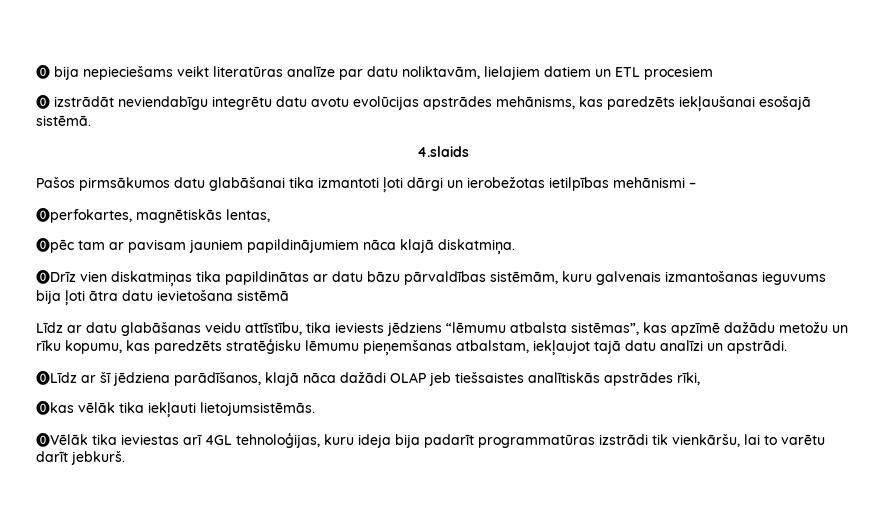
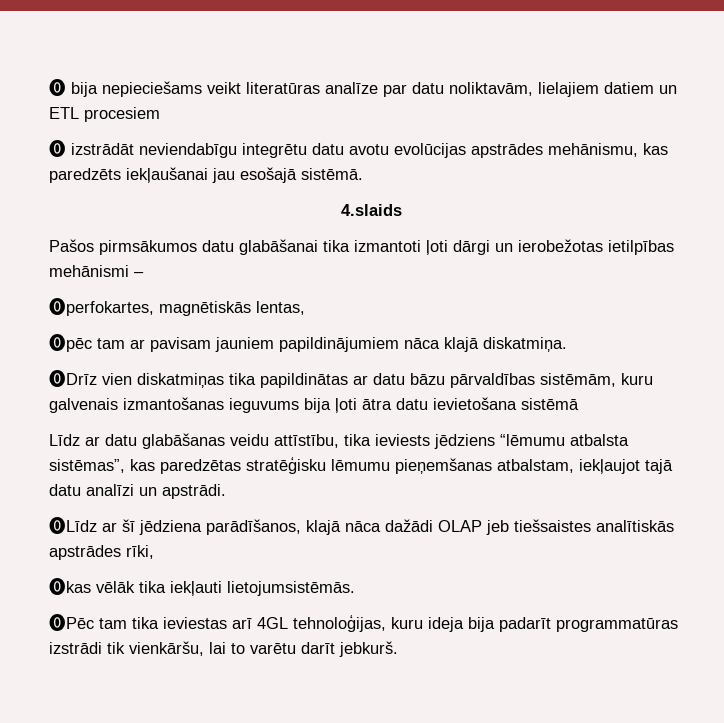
- ⓿ izstrādāt neviendabīgu integrētu datu avotu evolūcijas apstrādes mehānisms, kas paredzēts iekļaušanai esošajā sistēmā.
+ ⓿ izstrādāt neviendabīgu integrētu datu avotu evolūcijas apstrādes mehānismu, kas paredzēts iekļaušanai jau esošajā sistēmā.
- Līdz ar datu glabāšanas veidu attīstību, tika ieviests jēdziens “lēmumu atbalsta sistēmas”, kas apzīmē dažādu metožu un rīku kopumu, kas paredzēts stratēģisku lēmumu pieņemšanas atbalstam, iekļaujot tajā datu analīzi un apstrādi.
+ Līdz ar datu glabāšanas veidu attīstību, tika ieviests jēdziens “lēmumu atbalsta sistēmas”, kas paredzētas stratēģisku lēmumu pieņemšanas atbalstam, iekļaujot tajā datu analīzi un apstrādi.
- ⓿Vēlāk tika ieviestas arī 4GL tehnoloģijas, kuru ideja bija padarīt programmatūras izstrādi tik vienkāršu, lai to varētu darīt jebkurš.
+ ⓿Pēc tam tika ieviestas arī 4GL tehnoloģijas, kuru ideja bija padarīt programmatūras izstrādi tik vienkāršu, lai to varētu darīt jebkurš.

